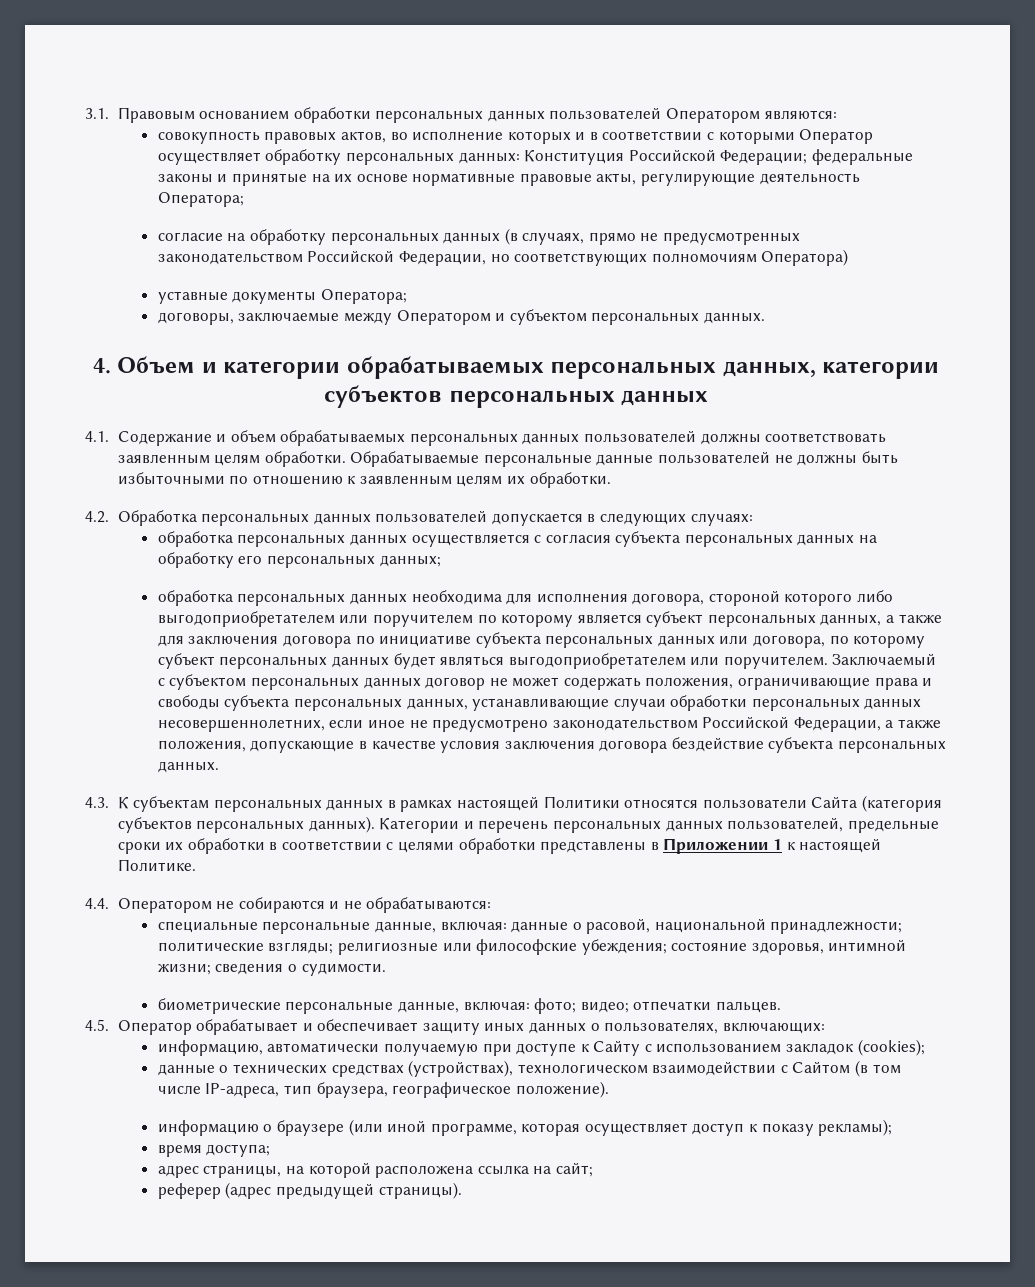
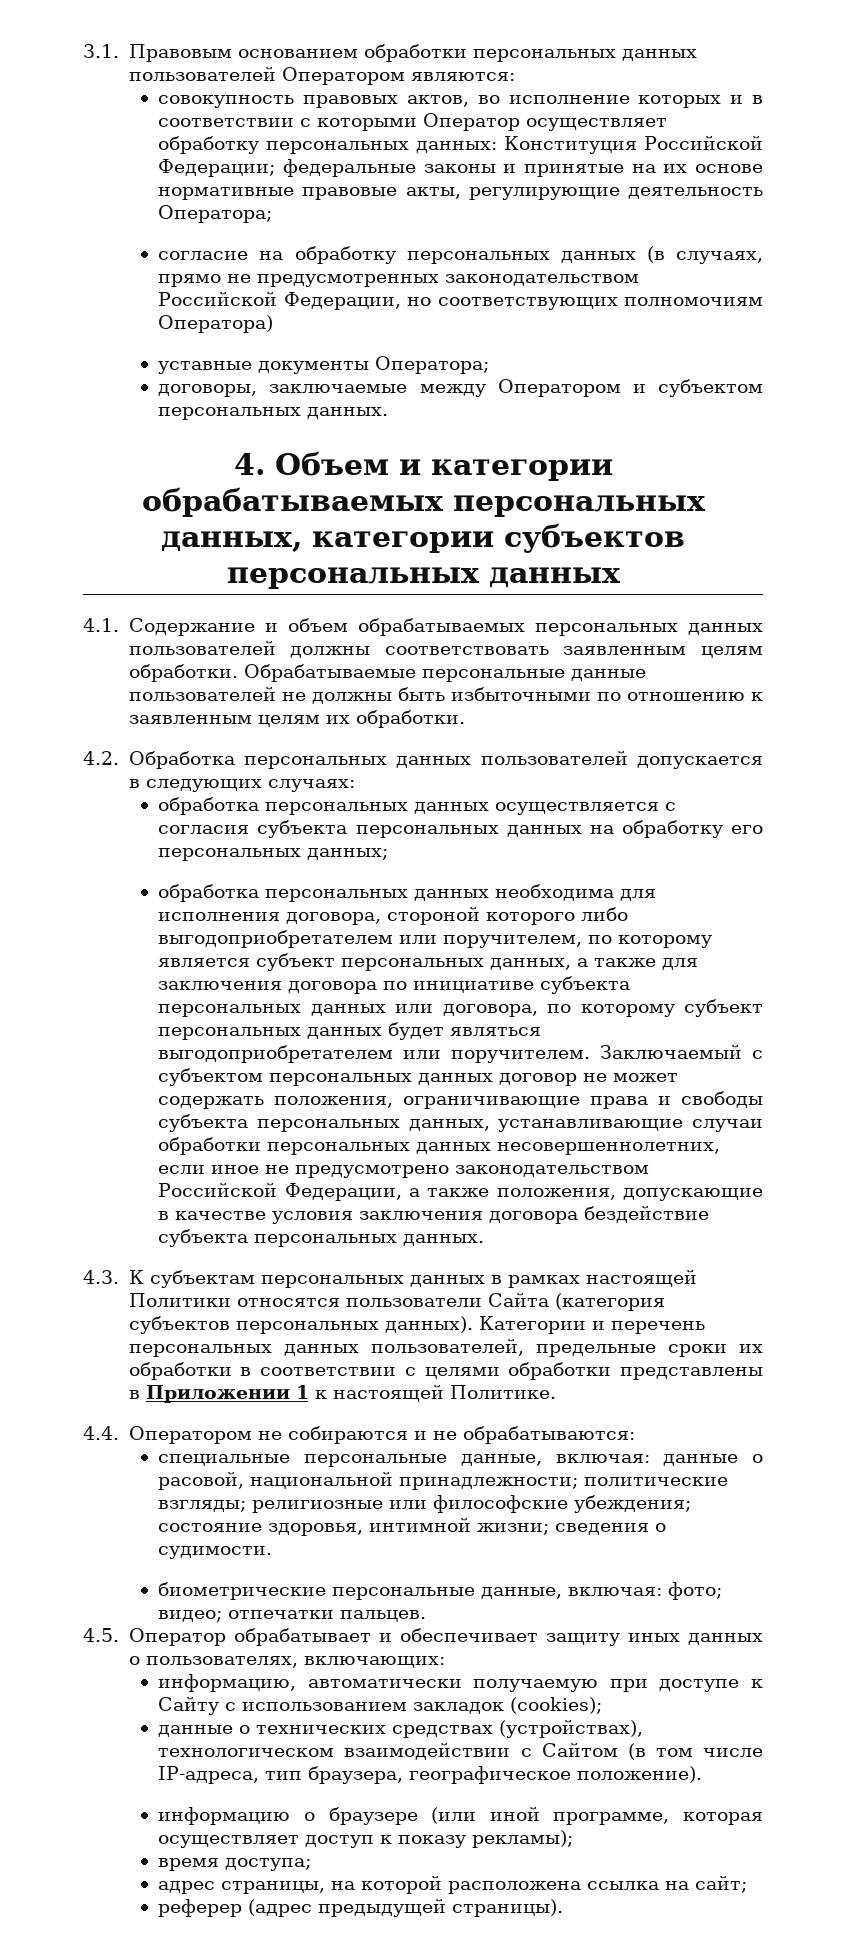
- обработка персональных данных необходима для исполнения договора, стороной которого либо выгодоприобретателем или поручителем по которому является субъект персональных данных, а также для заключения договора по инициативе субъекта персональных данных или договора, по которому субъект персональных данных будет являться выгодоприобретателем или поручителем.
+ обработка персональных данных необходима для исполнения договора, стороной которого либо выгодоприобретателем или поручителем, по которому является субъект персональных данных, а также для заключения договора по инициативе субъекта персональных данных или договора, по которому субъект персональных данных будет являться выгодоприобретателем или поручителем.

